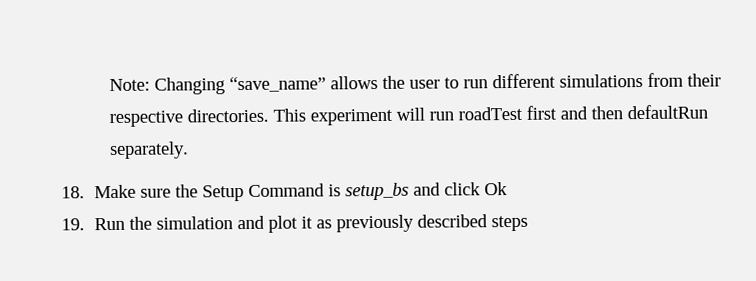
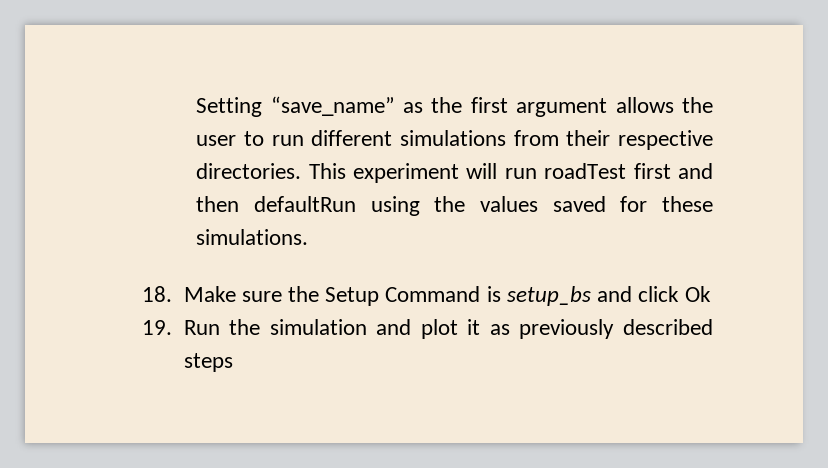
- Note: Changing “save_name” allows the user to run different simulations from their respective directories.
+ Setting “save_name” as the first argument allows the user to run different simulations from their respective directories.
- This experiment will run roadTest first and then defaultRun separately.
+ This experiment will run roadTest first and then defaultRun using the values saved for these simulations.

